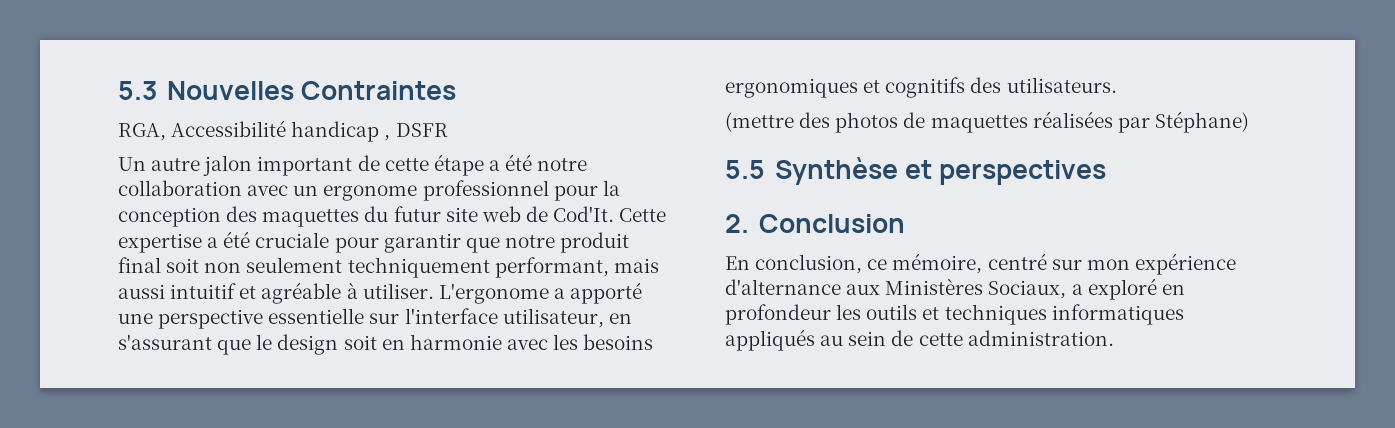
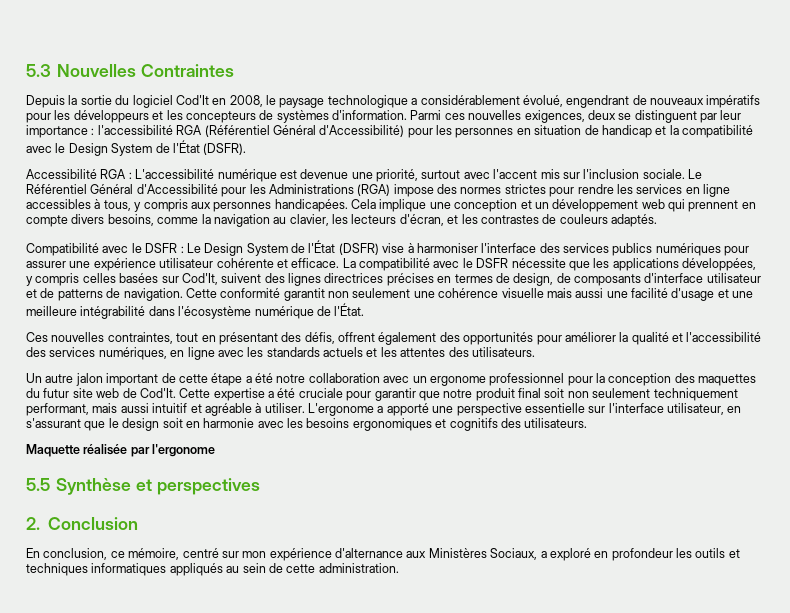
- RGA, Accessibilité handicap , DSFR
+ Depuis la sortie du logiciel Cod'It en 2008, le paysage technologique a considérablement évolué, engendrant de nouveaux impératifs pour les développeurs et les concepteurs de systèmes d'information. Parmi ces nouvelles exigences, deux se distinguent par leur importance : l'accessibilité RGA (Référentiel Général d'Accessibilité) pour les personnes en situation de handicap et la compatibilité avec le Design System de l'État (DSFR).
+ Accessibilité RGA : L'accessibilité numérique est devenue une priorité, surtout avec l'accent mis sur l'inclusion sociale. Le Référentiel Général d'Accessibilité pour les Administrations (RGA) impose des normes strictes pour rendre les services en ligne accessibles à tous, y compris aux personnes handicapées. Cela implique une conception et un développement web qui prennent en compte divers besoins, comme la navigation au clavier, les lecteurs d'écran, et les contrastes de couleurs adaptés.
+ Compatibilité avec le DSFR : Le Design System de l'État (DSFR) vise à harmoniser l'interface des services publics numériques pour assurer une expérience utilisateur cohérente et efficace. La compatibilité avec le DSFR nécessite que les applications développées, y compris celles basées sur Cod'It, suivent des lignes directrices précises en termes de design, de composants d'interface utilisateur et de patterns de navigation. Cette conformité garantit non seulement une cohérence visuelle mais aussi une facilité d'usage et une meilleure intégrabilité dans l'écosystème numérique de l'État.
+ Ces nouvelles contraintes, tout en présentant des défis, offrent également des opportunités pour améliorer la qualité et l'accessibilité des services numériques, en ligne avec les standards actuels et les attentes des utilisateurs.
- (mettre des photos de maquettes réalisées par Stéphane)
+ Maquette réalisée par l'ergonome

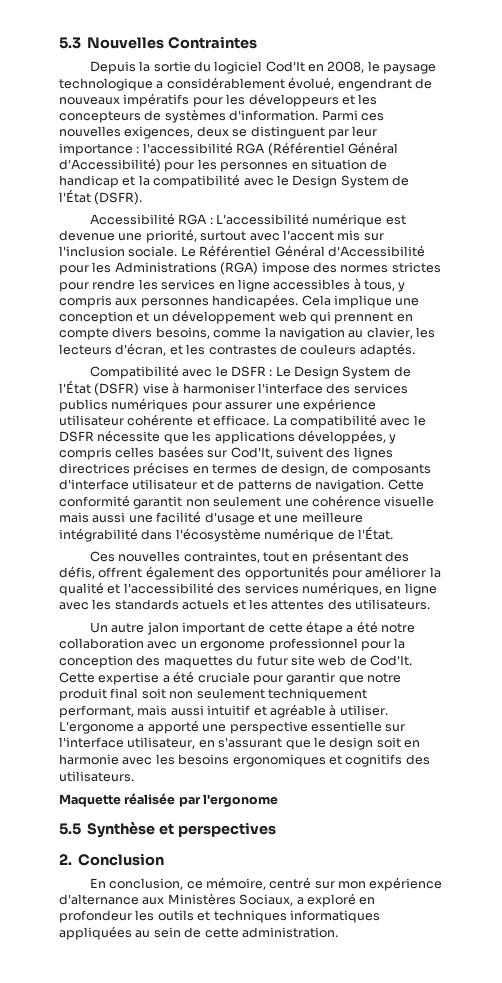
- En conclusion, ce mémoire, centré sur mon expérience d'alternance aux Ministères Sociaux, a exploré en profondeur les outils et techniques informatiques appliqués au sein de cette administration.
+ En conclusion, ce mémoire, centré sur mon expérience d'alternance aux Ministères Sociaux, a exploré en profondeur les outils et techniques informatiques appliquées au sein de cette administration.

